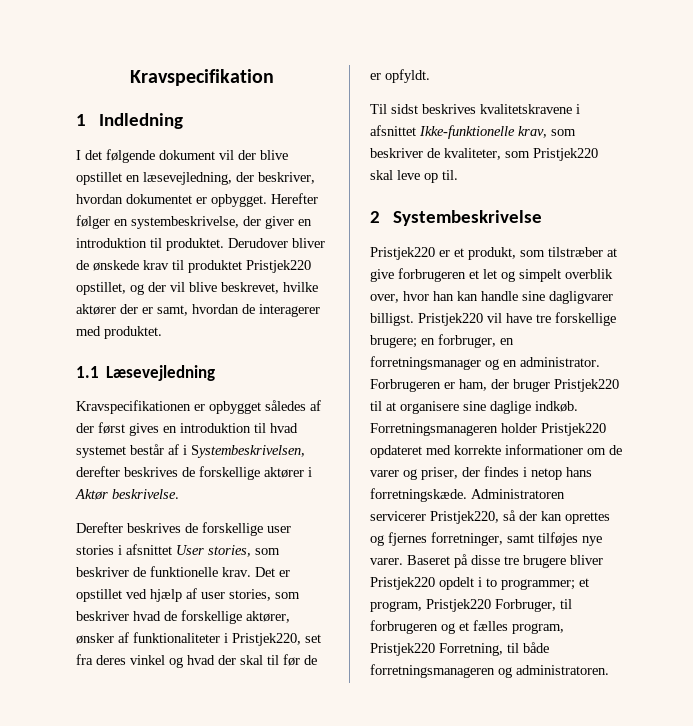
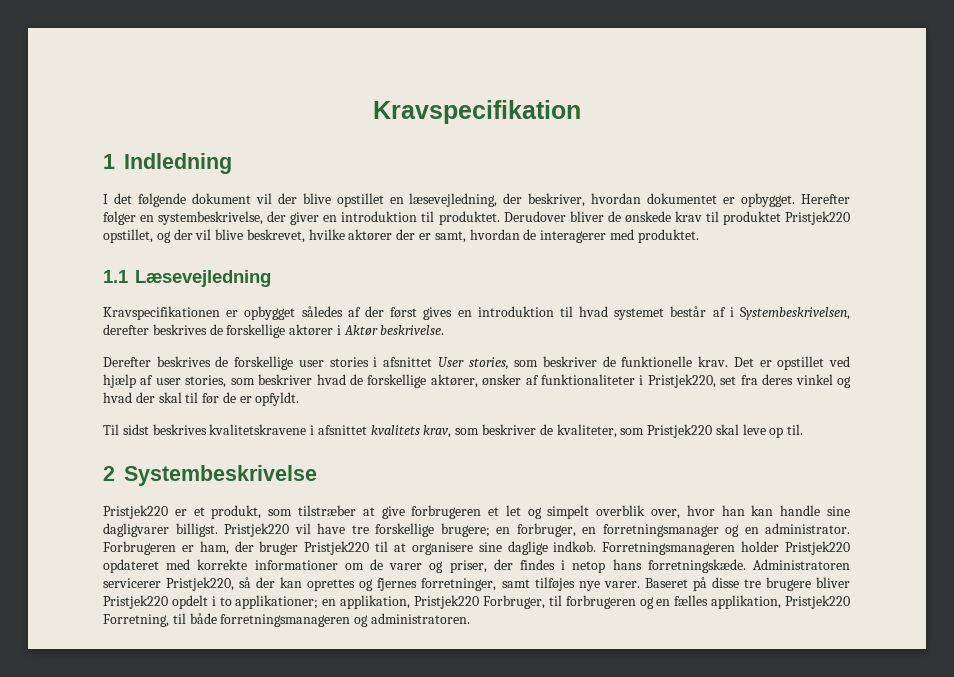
- Til sidst beskrives kvalitetskravene i afsnittet Ikke-funktionelle krav, som beskriver de kvaliteter, som Pristjek220 skal leve op til.
+ Til sidst beskrives kvalitetskravene i afsnittet kvalitets krav, som beskriver de kvaliteter, som Pristjek220 skal leve op til.
- Baseret på disse tre brugere bliver Pristjek220 opdelt i to programmer; et program, Pristjek220 Forbruger, til forbrugeren og et fælles program, Pristjek220 Forretning, til både forretningsmanageren og administratoren.
+ Baseret på disse tre brugere bliver Pristjek220 opdelt i to applikationer; en applikation, Pristjek220 Forbruger, til forbrugeren og en fælles applikation, Pristjek220 Forretning, til både forretningsmanageren og administratoren.

